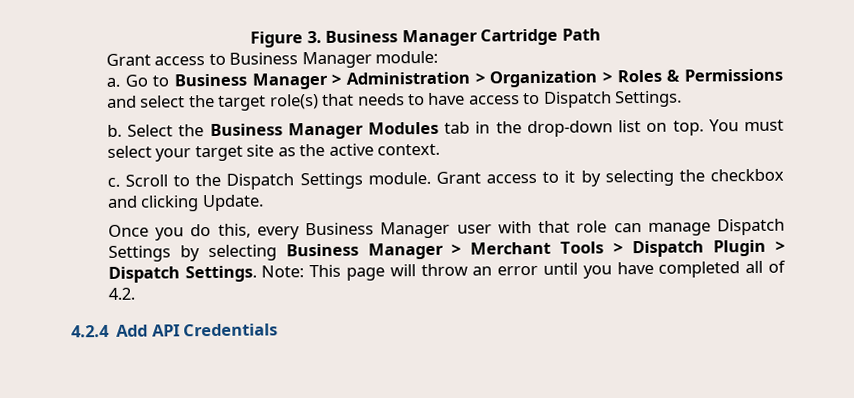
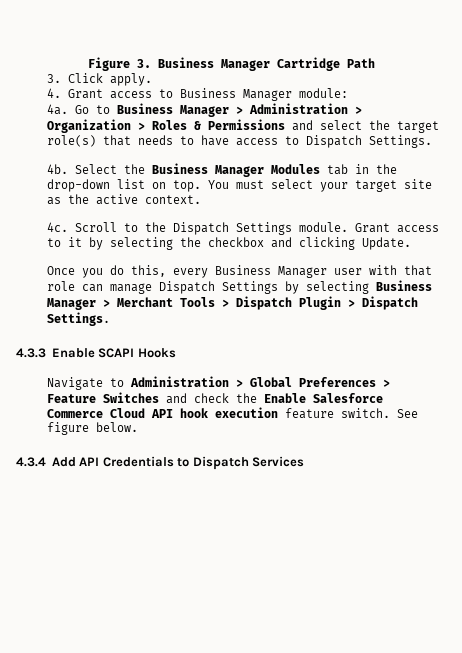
- Grant access to Business Manager module:
+ 3. Click apply.
+ 4. Grant access to Business Manager module:
- a.
+ 4a.
- b.
+ 4b.
- c.
+ 4c.
- Once you do this, every Business Manager user with that role can manage Dispatch Settings by selecting Business Manager > Merchant Tools > Dispatch Plugin > Dispatch Settings. Note: This page will throw an error until you have completed all of 4.2.
- 4.2.4 Add API Credentials
+ Once you do this, every Business Manager user with that role can manage Dispatch Settings by selecting Business Manager > Merchant Tools > Dispatch Plugin > Dispatch Settings.
+ 4.3.3 Enable SCAPI Hooks
+ Navigate to Administration > Global Preferences > Feature Switches and check the Enable Salesforce Commerce Cloud API hook execution feature switch. See figure below.
+ 4.3.4 Add API Credentials to Dispatch Services

